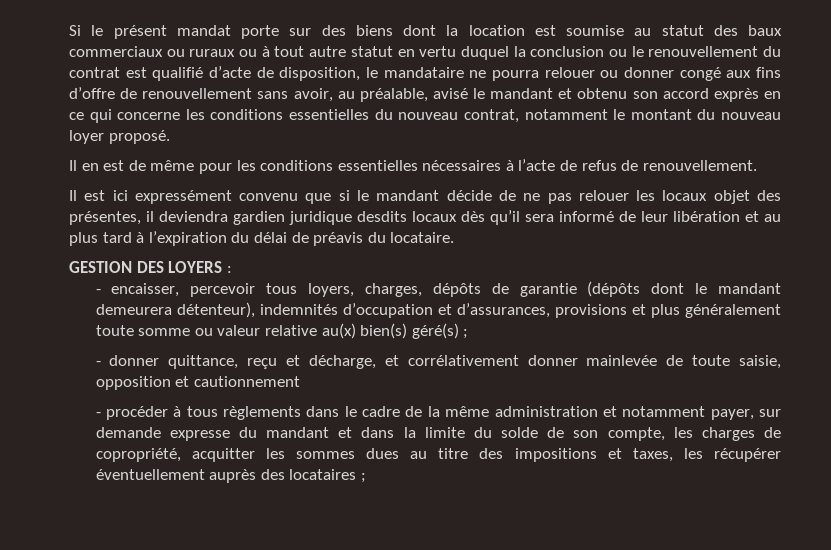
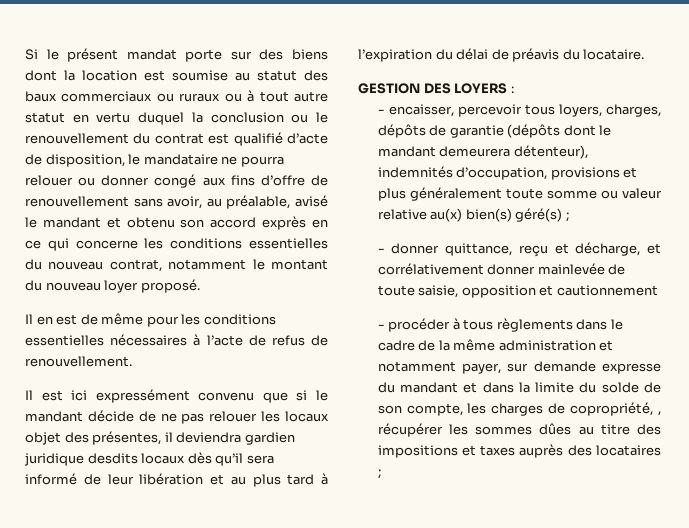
- - encaisser, percevoir tous loyers, charges, dépôts de garantie (dépôts dont le mandant demeurera détenteur), indemnités d’occupation et d’assurances, provisions et plus généralement toute somme ou valeur relative au(x) bien(s) géré(s) ;
+ - encaisser, percevoir tous loyers, charges, dépôts de garantie (dépôts dont le mandant demeurera détenteur), indemnités d’occupation, provisions et plus généralement toute somme ou valeur relative au(x) bien(s) géré(s) ;
- - procéder à tous règlements dans le cadre de la même administration et notamment payer, sur demande expresse du mandant et dans la limite du solde de son compte, les charges de copropriété, acquitter les sommes dues au titre des impositions et taxes, les récupérer éventuellement auprès des locataires ;
+ - procéder à tous règlements dans le cadre de la même administration et notamment payer, sur demande expresse du mandant et dans la limite du solde de son compte, les charges de copropriété, , récupérer les sommes dûes au titre des impositions et taxes auprès des locataires ;

